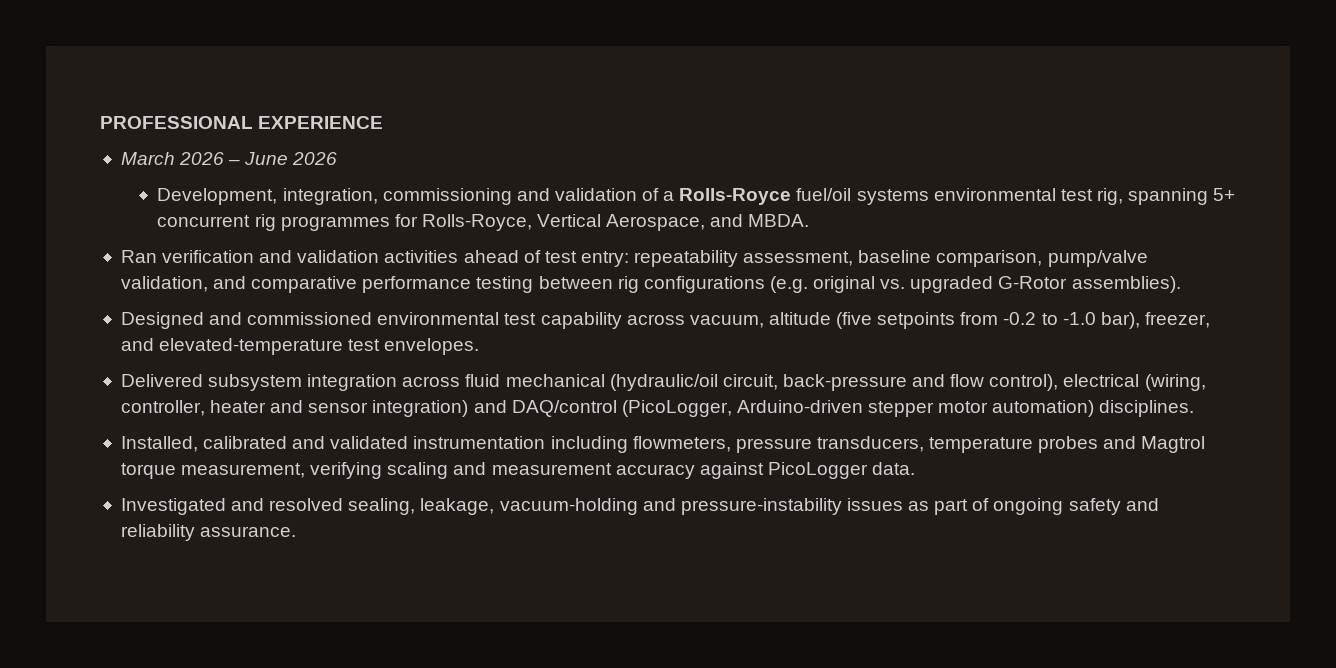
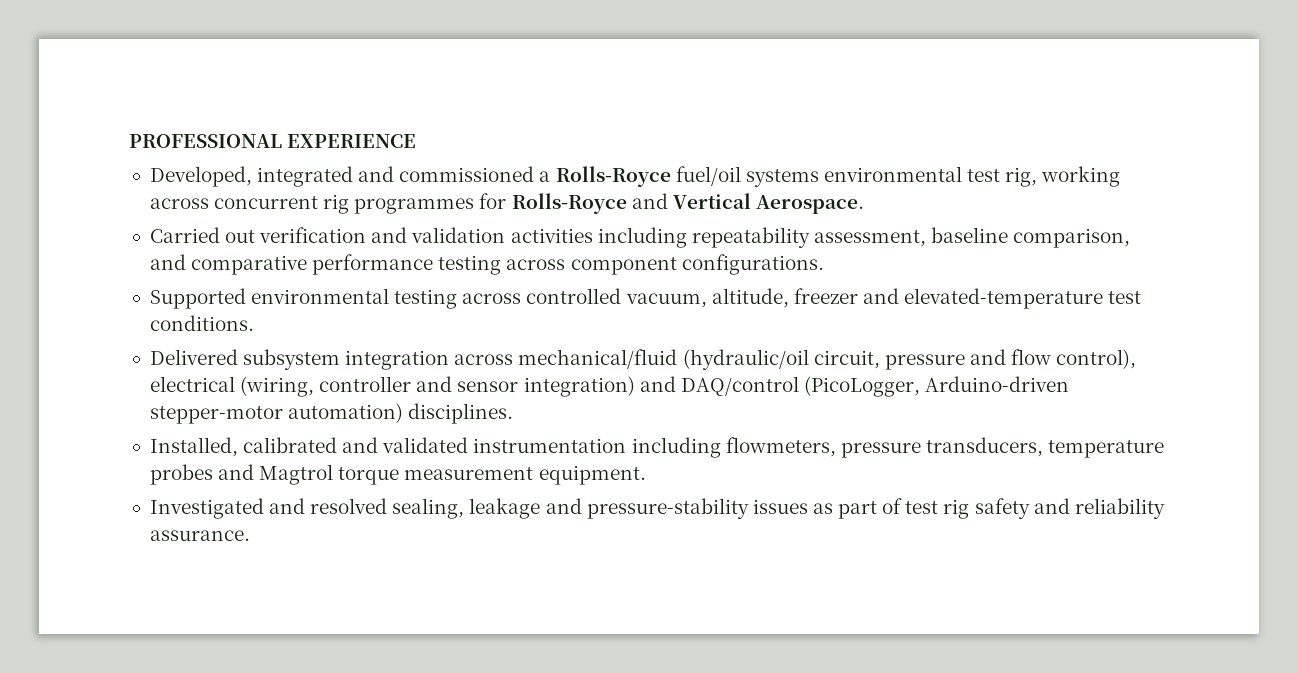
- March 2026 – June 2026
- Development, integration, commissioning and validation of a Rolls-Royce fuel/oil systems environmental test rig, spanning 5+ concurrent rig programmes for Rolls-Royce, Vertical Aerospace, and MBDA.
- Ran verification and validation activities ahead of test entry: repeatability assessment, baseline comparison, pump/valve validation, and comparative performance testing between rig configurations (e.g. original vs. upgraded G-Rotor assemblies).
- Designed and commissioned environmental test capability across vacuum, altitude (five setpoints from -0.2 to -1.0 bar), freezer, and elevated-temperature test envelopes.
+ Developed, integrated and commissioned a Rolls-Royce fuel/oil systems environmental test rig, working across concurrent rig programmes for Rolls-Royce and Vertical Aerospace.
+ Carried out verification and validation activities including repeatability assessment, baseline comparison, and comparative performance testing across component configurations.
+ Supported environmental testing across controlled vacuum, altitude, freezer and elevated-temperature test conditions.
- Delivered subsystem integration across fluid mechanical (hydraulic/oil circuit, back-pressure and flow control), electrical (wiring, controller, heater and sensor integration) and DAQ/control (PicoLogger, Arduino-driven stepper motor automation) disciplines.
+ Delivered subsystem integration across mechanical/fluid (hydraulic/oil circuit, pressure and flow control), electrical (wiring, controller and sensor integration) and DAQ/control (PicoLogger, Arduino-driven stepper-motor automation) disciplines.
- Installed, calibrated and validated instrumentation including flowmeters, pressure transducers, temperature probes and Magtrol torque measurement, verifying scaling and measurement accuracy against PicoLogger data.
+ Installed, calibrated and validated instrumentation including flowmeters, pressure transducers, temperature probes and Magtrol torque measurement equipment.
- Investigated and resolved sealing, leakage, vacuum-holding and pressure-instability issues as part of ongoing safety and reliability assurance.
+ Investigated and resolved sealing, leakage and pressure-stability issues as part of test rig safety and reliability assurance.

